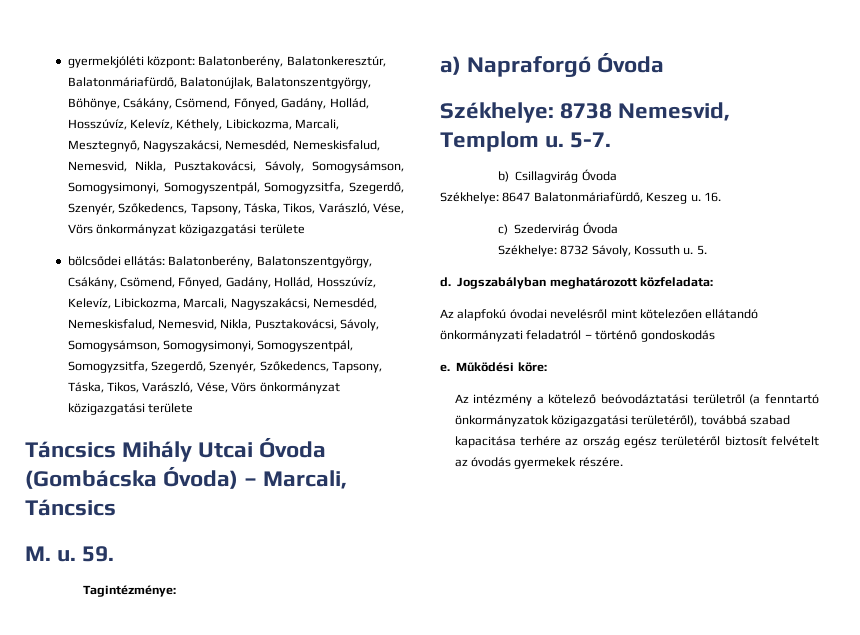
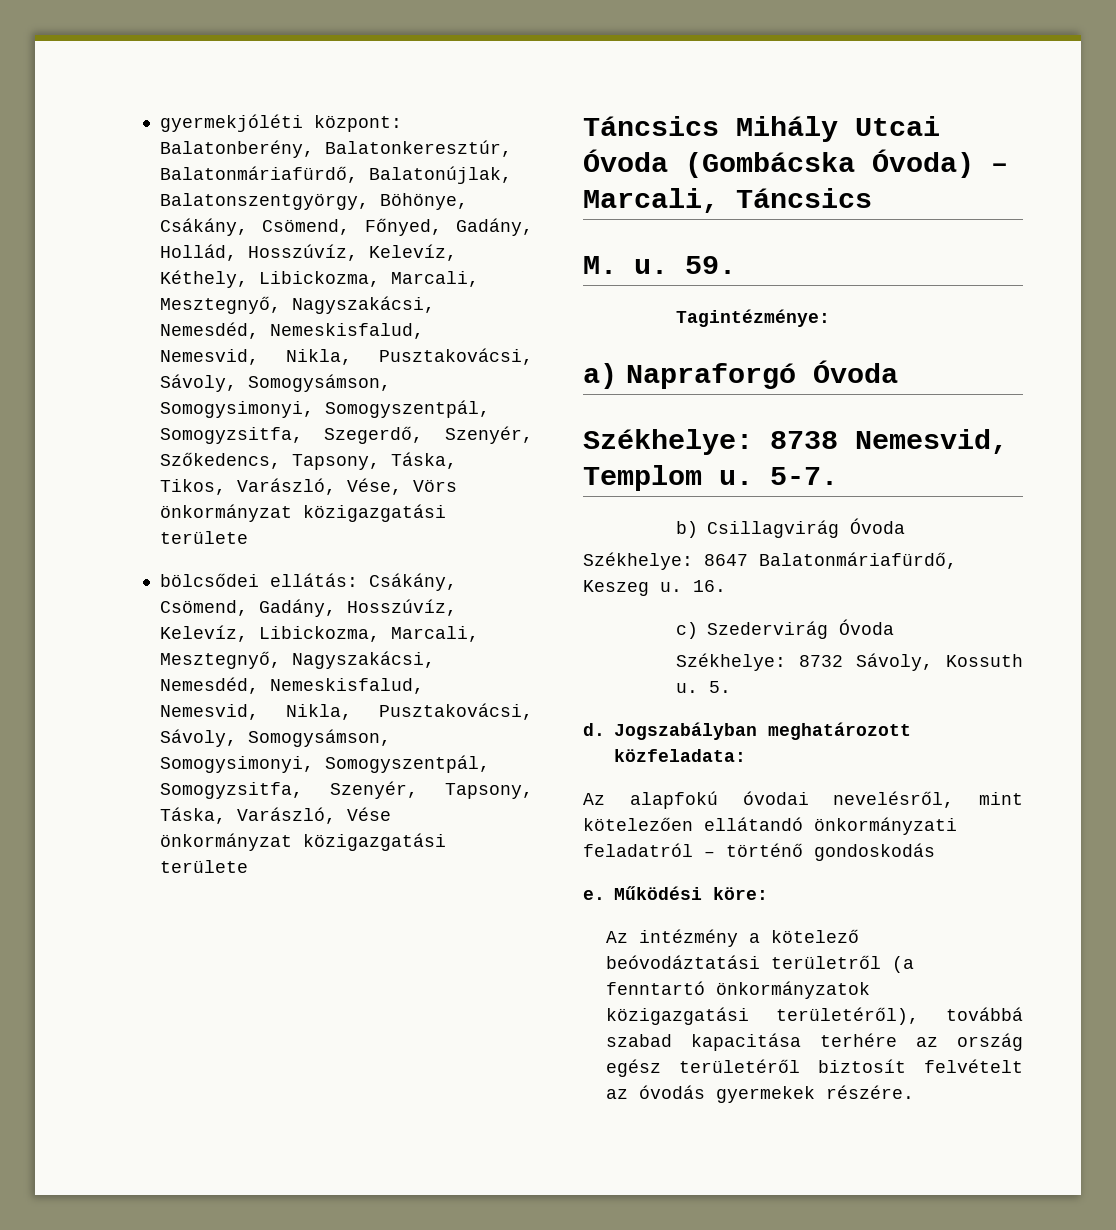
- bölcsődei ellátás: Balatonberény, Balatonszentgyörgy, Csákány, Csömend, Főnyed, Gadány, Hollád, Hosszúvíz, Kelevíz, Libickozma, Marcali, Nagyszakácsi, Nemesdéd, Nemeskisfalud, Nemesvid, Nikla, Pusztakovácsi, Sávoly, Somogysámson, Somogysimonyi, Somogyszentpál, Somogyzsitfa, Szegerdő, Szenyér, Szőkedencs, Tapsony, Táska, Tikos, Varászló, Vése, Vörs önkormányzat közigazgatási területe
+ bölcsődei ellátás: Csákány, Csömend, Gadány, Hosszúvíz, Kelevíz, Libickozma, Marcali, Mesztegnyő, Nagyszakácsi, Nemesdéd, Nemeskisfalud, Nemesvid, Nikla, Pusztakovácsi, Sávoly, Somogysámson, Somogysimonyi, Somogyszentpál, Somogyzsitfa, Szenyér, Tapsony, Táska, Varászló, Vése önkormányzat közigazgatási területe
- Az alapfokú óvodai nevelésről mint kötelezően ellátandó önkormányzati feladatról – történő gondoskodás
+ Az alapfokú óvodai nevelésről, mint kötelezően ellátandó önkormányzati feladatról – történő gondoskodás

